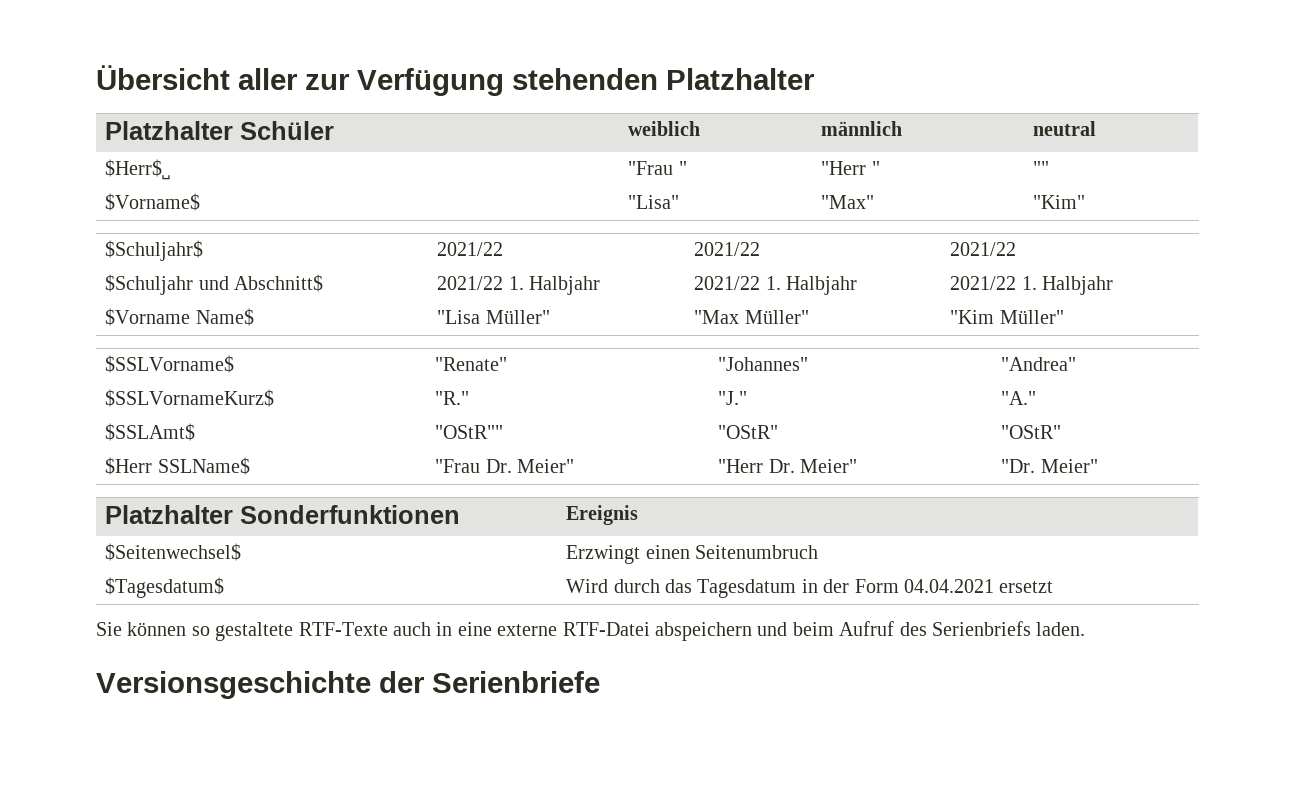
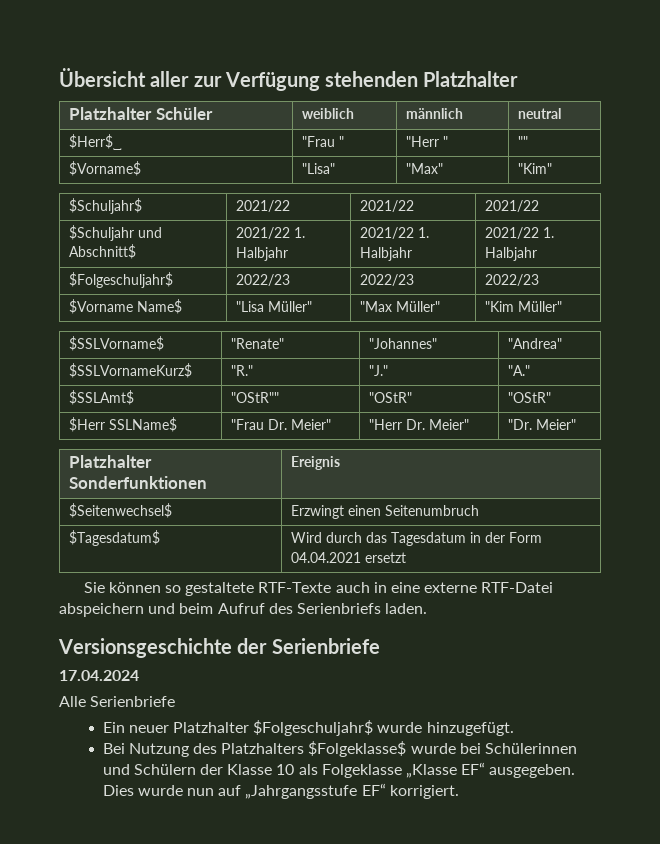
+ $Folgeschuljahr$ | 2022/23 | 2022/23 | 2022/23
+ 17.04.2024
+ Alle Serienbriefe
+ Ein neuer Platzhalter $Folgeschuljahr$ wurde hinzugefügt.
+ Bei Nutzung des Platzhalters $Folgeklasse$ wurde bei Schülerinnen und Schülern der Klasse 10 als Folgeklasse „Klasse EF“ ausgegeben. Dies wurde nun auf „Jahrgangsstufe EF“ korrigiert.

